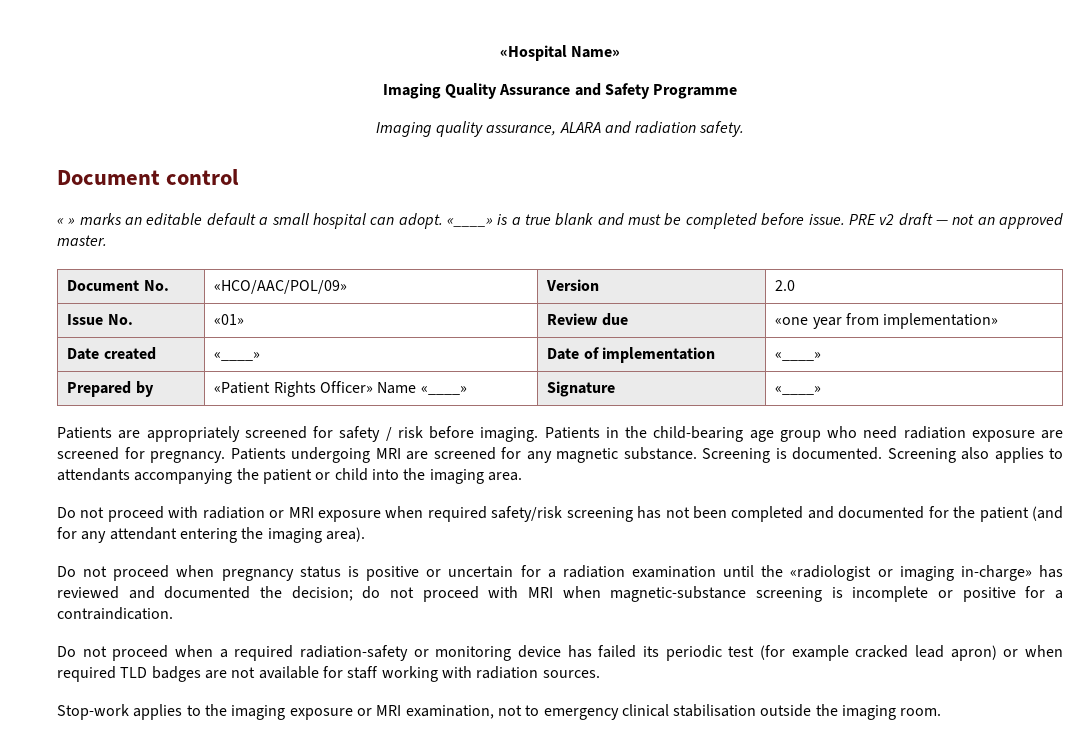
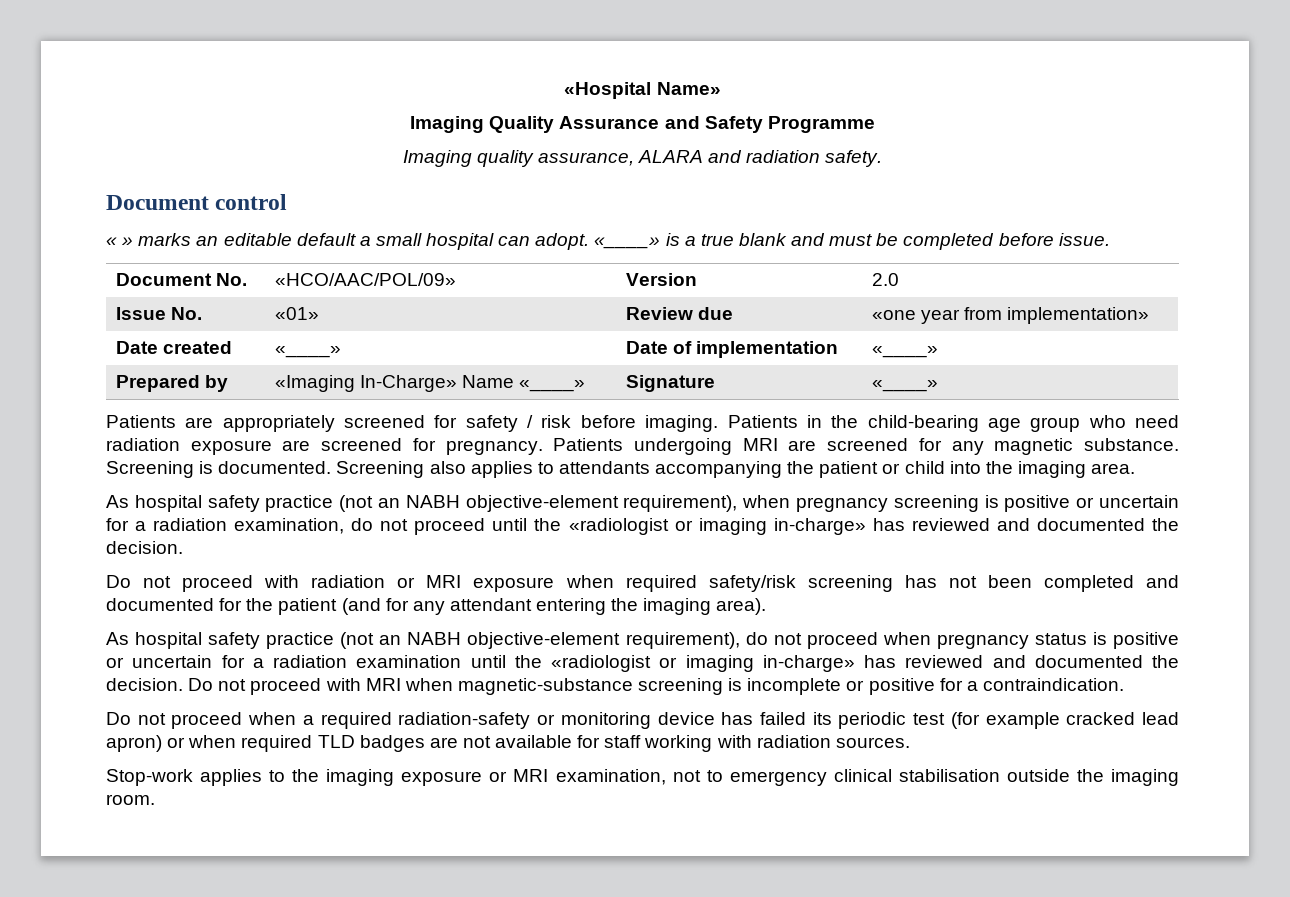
- PRE v2 draft — not an approved master.
- Prepared by | «Patient Rights Officer» Name «____» | Signature | «____»
+ Prepared by | «Imaging In-Charge» Name «____» | Signature | «____»
+ As hospital safety practice (not an NABH objective-element requirement), when pregnancy screening is positive or uncertain for a radiation examination, do not proceed until the «radiologist or imaging in-charge» has reviewed and documented the decision.
- Do not proceed when pregnancy status is positive or uncertain for a radiation examination until the «radiologist or imaging in-charge» has reviewed and documented the decision; do not proceed with MRI when magnetic-substance screening is incomplete or positive for a contraindication.
+ As hospital safety practice (not an NABH objective-element requirement), do not proceed when pregnancy status is positive or uncertain for a radiation examination until the «radiologist or imaging in-charge» has reviewed and documented the decision. Do not proceed with MRI when magnetic-substance screening is incomplete or positive for a contraindication.

